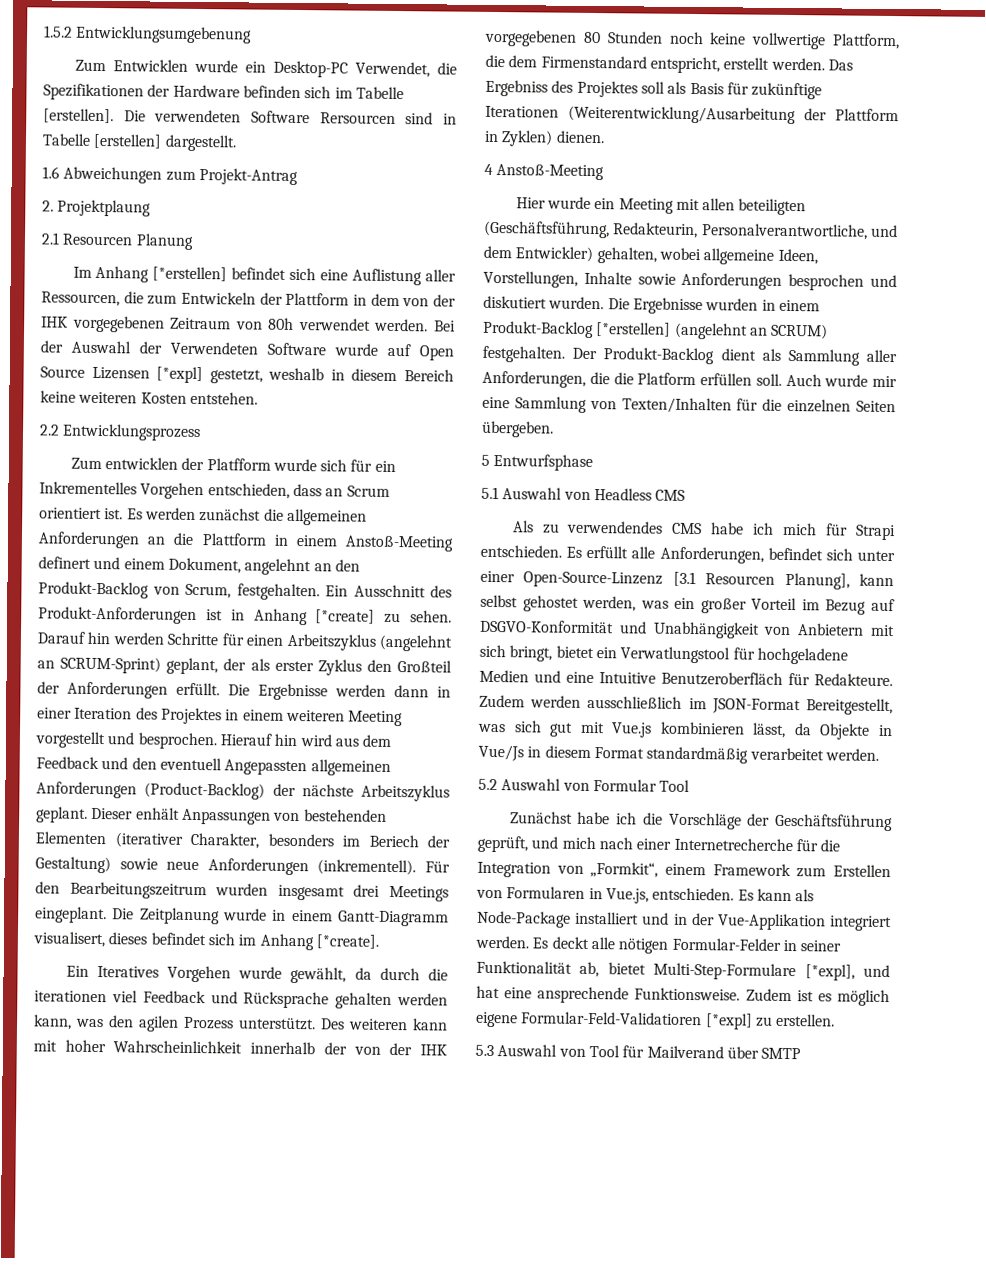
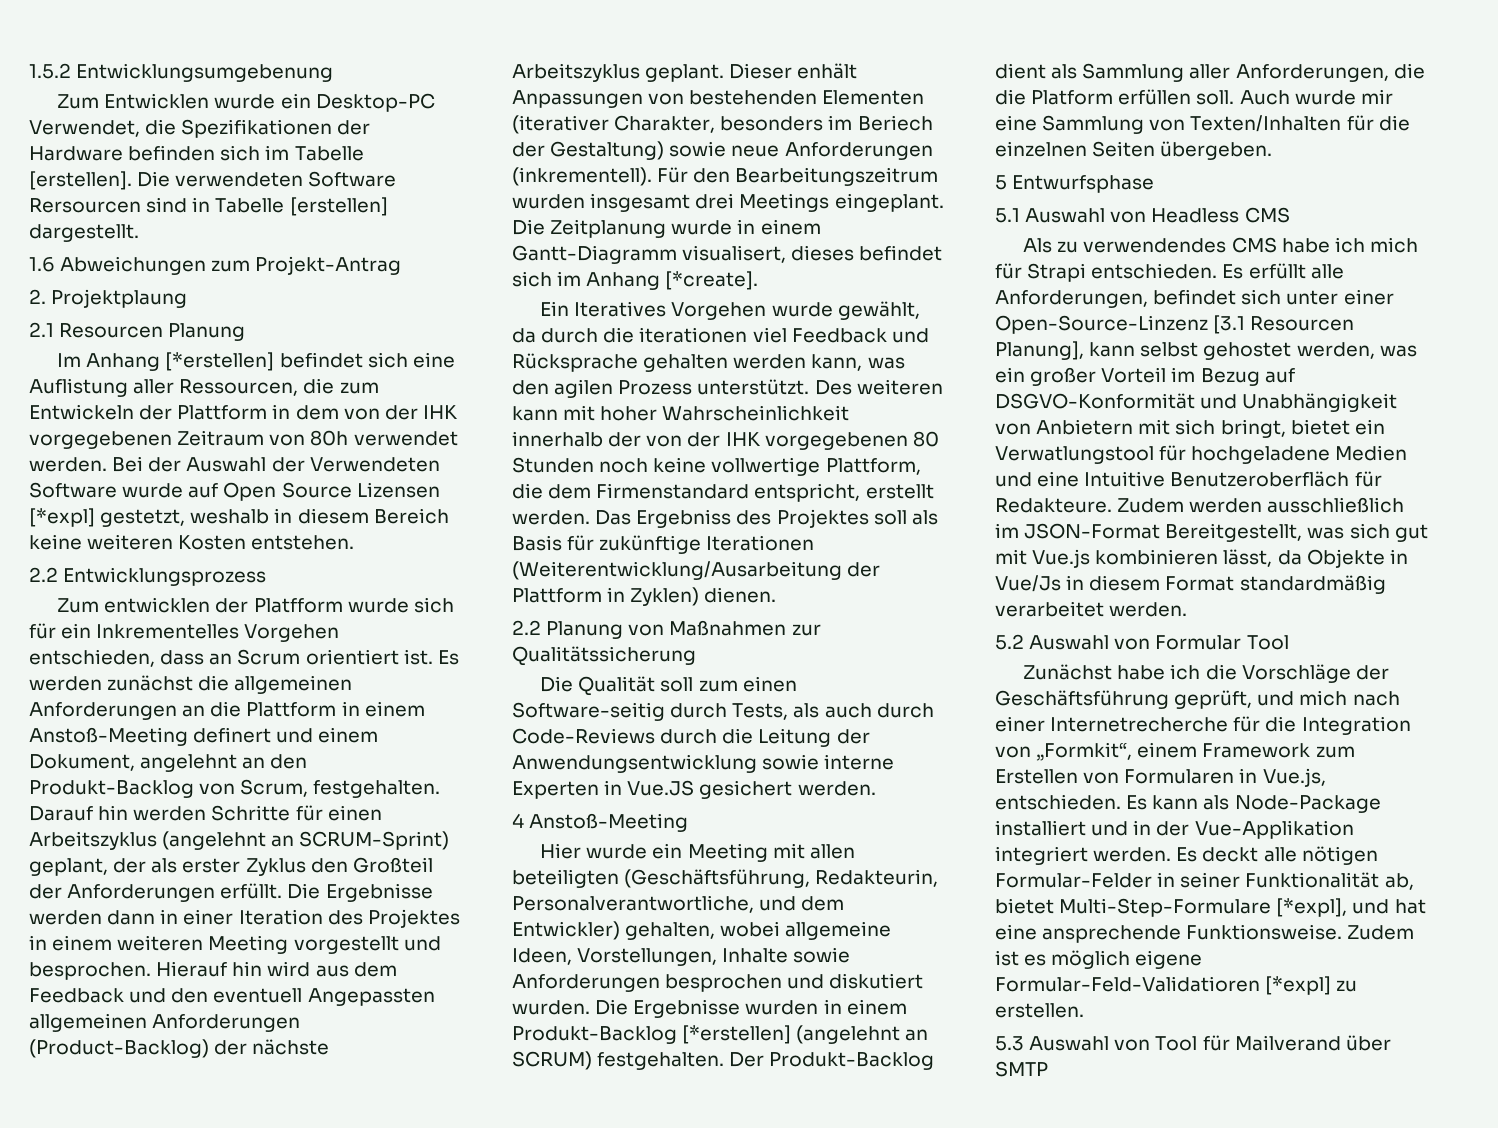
- Ein Ausschnitt des Produkt-Anforderungen ist in Anhang [*create] zu sehen.
+ 2.2 Planung von Maßnahmen zur Qualitätssicherung
+ Die Qualität soll zum einen Software-seitig durch Tests, als auch durch Code-Reviews durch die Leitung der Anwendungsentwicklung sowie interne Experten in Vue.JS gesichert werden.

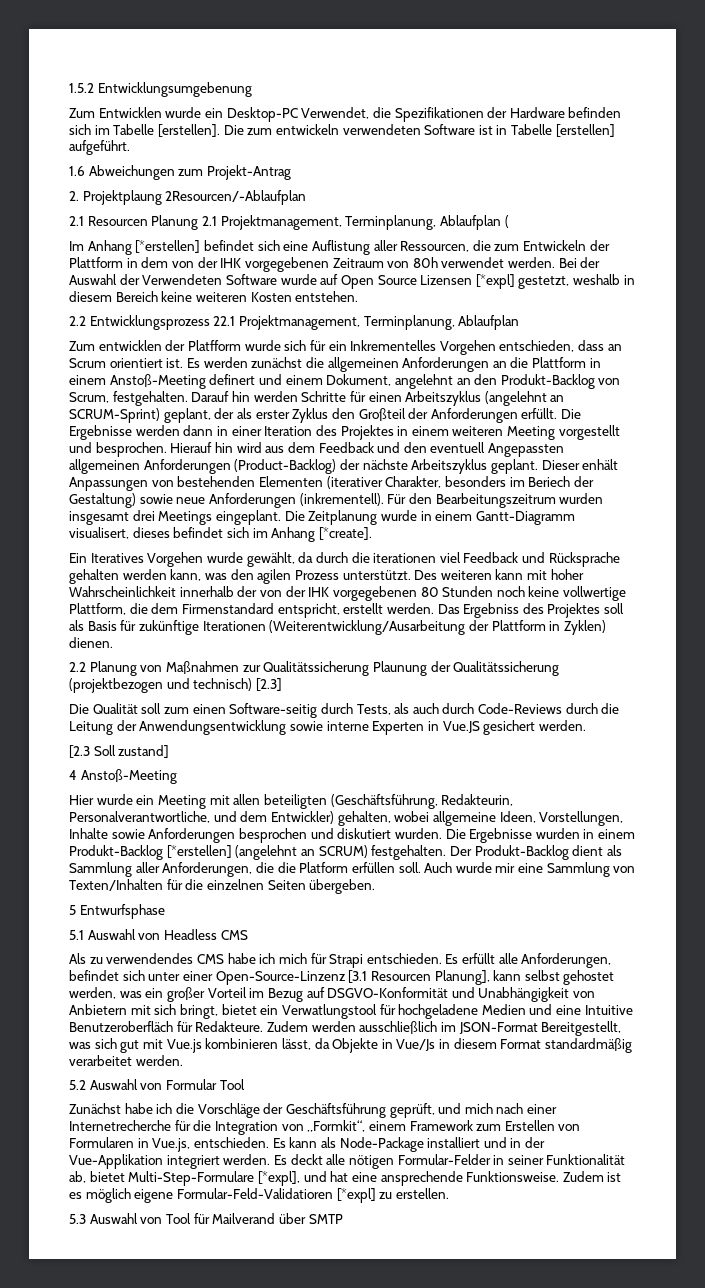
- Die verwendeten Software Rersourcen sind in Tabelle [erstellen] dargestellt.
+ Die zum entwickeln verwendeten Software ist in Tabelle [erstellen] aufgeführt.
- 2. Projektplaung
+ 2. Projektplaung 2Resourcen/-Ablaufplan
- 2.1 Resourcen Planung
+ 2.1 Resourcen Planung 2.1 Projektmanagement, Terminplanung, Ablaufplan (
- 2.2 Entwicklungsprozess
+ 2.2 Entwicklungsprozess 22.1 Projektmanagement, Terminplanung, Ablaufplan
- 2.2 Planung von Maßnahmen zur Qualitätssicherung
+ 2.2 Planung von Maßnahmen zur Qualitätssicherung Plaunung der Qualitätssicherung (projektbezogen und technisch) [2.3]
+ [2.3 Soll zustand]

